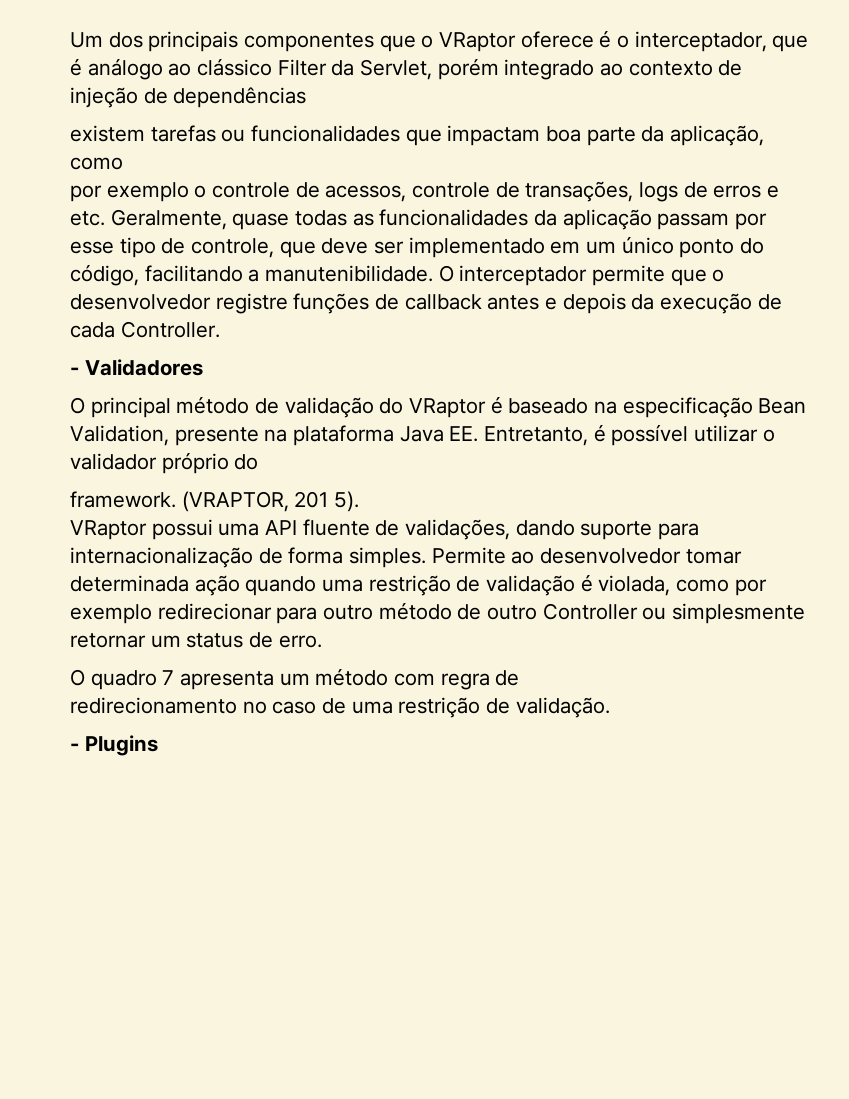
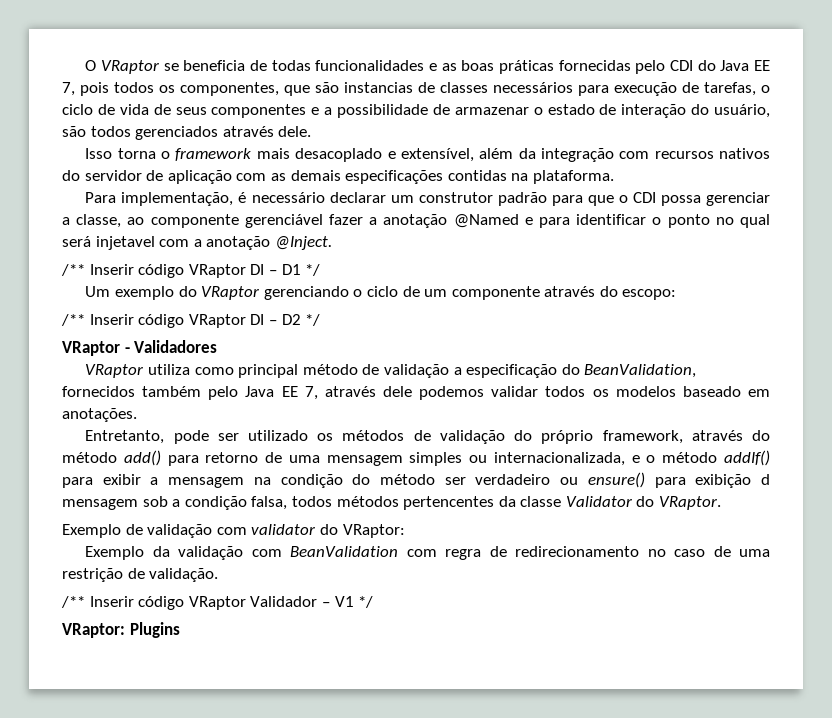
- Um dos principais componentes que o VRaptor oferece é o interceptador, que é análogo ao clássico Filter da Servlet, porém integrado ao contexto de injeção de dependências
- existem tarefas ou funcionalidades que impactam boa parte da aplicação, como
- por exemplo o controle de acessos, controle de transações, logs de erros e etc. Geralmente, quase todas as funcionalidades da aplicação passam por esse tipo de controle, que deve ser implementado em um único ponto do código, facilitando a manutenibilidade. O interceptador permite que o desenvolvedor registre funções de callback antes e depois da execução de cada Controller.
- - Validadores
+ O VRaptor se beneficia de todas funcionalidades e as boas práticas fornecidas pelo CDI do Java EE 7, pois todos os componentes, que são instancias de classes necessários para execução de tarefas, o ciclo de vida de seus componentes e a possibilidade de armazenar o estado de interação do usuário, são todos gerenciados através dele.
+ Isso torna o framework mais desacoplado e extensível, além da integração com recursos nativos do servidor de aplicação com as demais especificações contidas na plataforma.
+ Para implementação, é necessário declarar um construtor padrão para que o CDI possa gerenciar a classe, ao componente gerenciável fazer a anotação @Named e para identificar o ponto no qual será injetavel com a anotação @Inject.
+ /** Inserir código VRaptor DI – D1 */
+ Um exemplo do VRaptor gerenciando o ciclo de um componente através do escopo:
+ /** Inserir código VRaptor DI – D2 */
+ VRaptor - Validadores
- O principal método de validação do VRaptor é baseado na especificação Bean Validation, presente na plataforma Java EE. Entretanto, é possível utilizar o validador próprio do
- framework. (VRAPTOR, 201 5).
- VRaptor possui uma API fluente de validações, dando suporte para internacionalização de forma simples. Permite ao desenvolvedor tomar determinada ação quando uma restrição de validação é violada, como por exemplo redirecionar para outro método de outro Controller ou simplesmente retornar um status de erro.
- O quadro 7 apresenta um método com regra de
- redirecionamento no caso de uma restrição de validação.
+ VRaptor utiliza como principal método de validação a especificação do BeanValidation, fornecidos também pelo Java EE 7, através dele podemos validar todos os modelos baseado em anotações.
+ Entretanto, pode ser utilizado os métodos de validação do próprio framework, através do método add() para retorno de uma mensagem simples ou internacionalizada, e o método addIf() para exibir a mensagem na condição do método ser verdadeiro ou ensure() para exibição d mensagem sob a condição falsa, todos métodos pertencentes da classe Validator do VRaptor.
+ Exemplo de validação com validator do VRaptor:
+ Exemplo da validação com BeanValidation com regra de redirecionamento no caso de uma restrição de validação.
- - Plugins
+ /** Inserir código VRaptor Validador – V1 */
+ VRaptor: Plugins

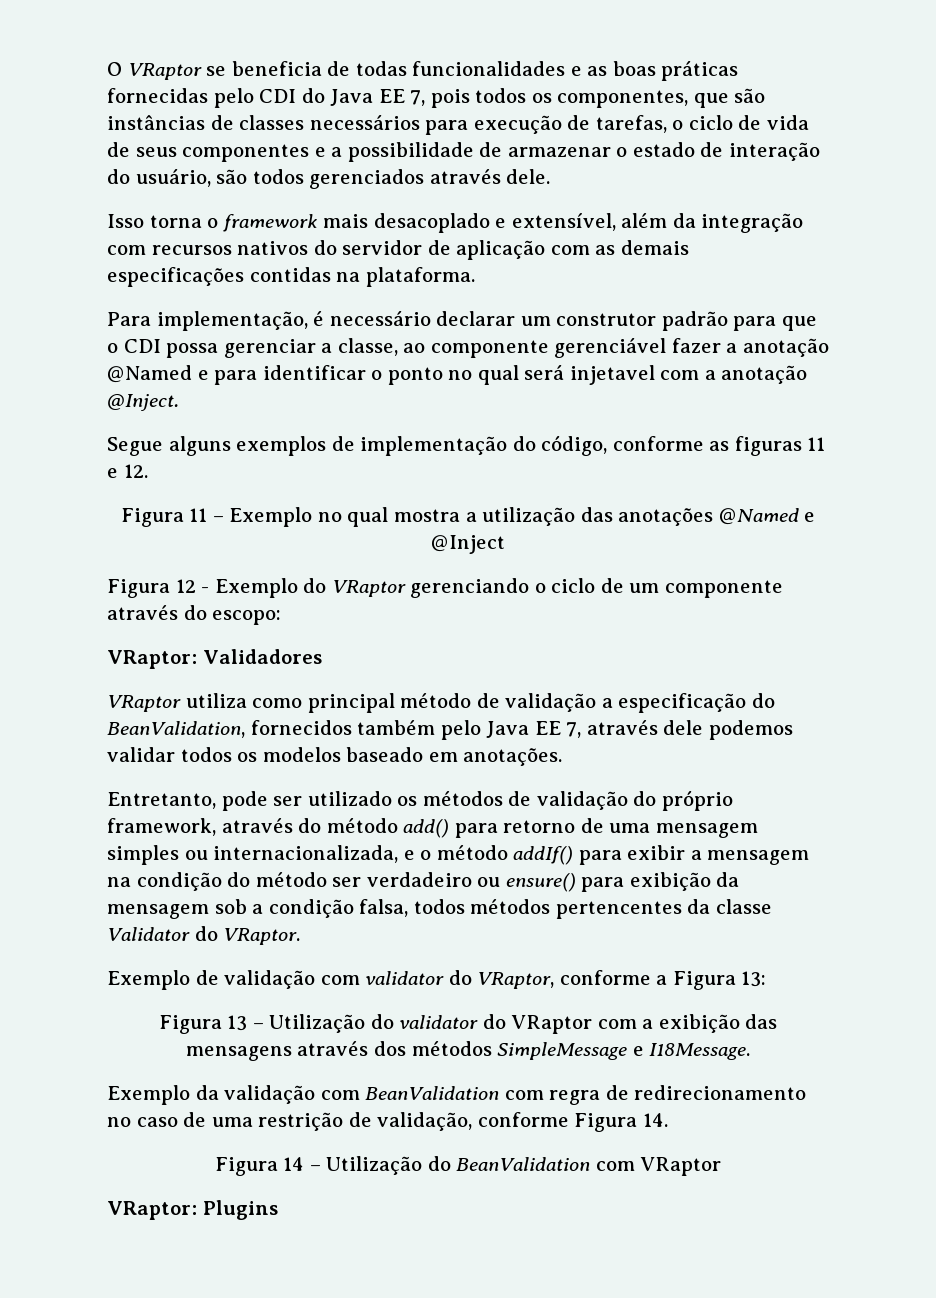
- O VRaptor se beneficia de todas funcionalidades e as boas práticas fornecidas pelo CDI do Java EE 7, pois todos os componentes, que são instancias de classes necessários para execução de tarefas, o ciclo de vida de seus componentes e a possibilidade de armazenar o estado de interação do usuário, são todos gerenciados através dele.
+ O VRaptor se beneficia de todas funcionalidades e as boas práticas fornecidas pelo CDI do Java EE 7, pois todos os componentes, que são instâncias de classes necessários para execução de tarefas, o ciclo de vida de seus componentes e a possibilidade de armazenar o estado de interação do usuário, são todos gerenciados através dele.
- /** Inserir código VRaptor DI – D1 */
- Um exemplo do VRaptor gerenciando o ciclo de um componente através do escopo:
+ Segue alguns exemplos de implementação do código, conforme as figuras 11 e 12.
+ Figura 11 – Exemplo no qual mostra a utilização das anotações @Named e @Inject
+ Figura 12 - Exemplo do VRaptor gerenciando o ciclo de um componente através do escopo:
- /** Inserir código VRaptor DI – D2 */
- VRaptor - Validadores
+ VRaptor: Validadores
- Entretanto, pode ser utilizado os métodos de validação do próprio framework, através do método add() para retorno de uma mensagem simples ou internacionalizada, e o método addIf() para exibir a mensagem na condição do método ser verdadeiro ou ensure() para exibição d mensagem sob a condição falsa, todos métodos pertencentes da classe Validator do VRaptor.
+ Entretanto, pode ser utilizado os métodos de validação do próprio framework, através do método add() para retorno de uma mensagem simples ou internacionalizada, e o método addIf() para exibir a mensagem na condição do método ser verdadeiro ou ensure() para exibição da mensagem sob a condição falsa, todos métodos pertencentes da classe Validator do VRaptor.
- Exemplo de validação com validator do VRaptor:
+ Exemplo de validação com validator do VRaptor, conforme a Figura 13:
+ Figura 13 – Utilização do validator do VRaptor com a exibição das mensagens através dos métodos SimpleMessage e I18Message.
- Exemplo da validação com BeanValidation com regra de redirecionamento no caso de uma restrição de validação.
- /** Inserir código VRaptor Validador – V1 */
+ Exemplo da validação com BeanValidation com regra de redirecionamento no caso de uma restrição de validação, conforme Figura 14.
+ Figura 14 – Utilização do BeanValidation com VRaptor

